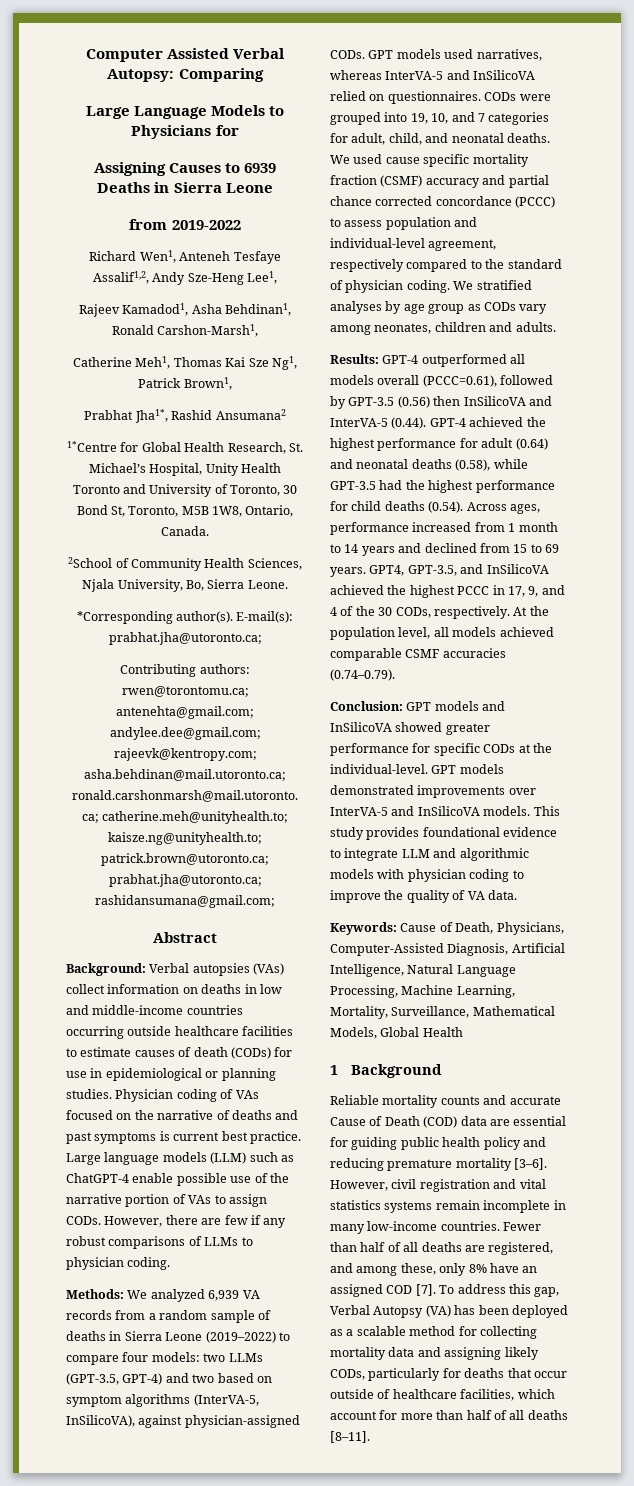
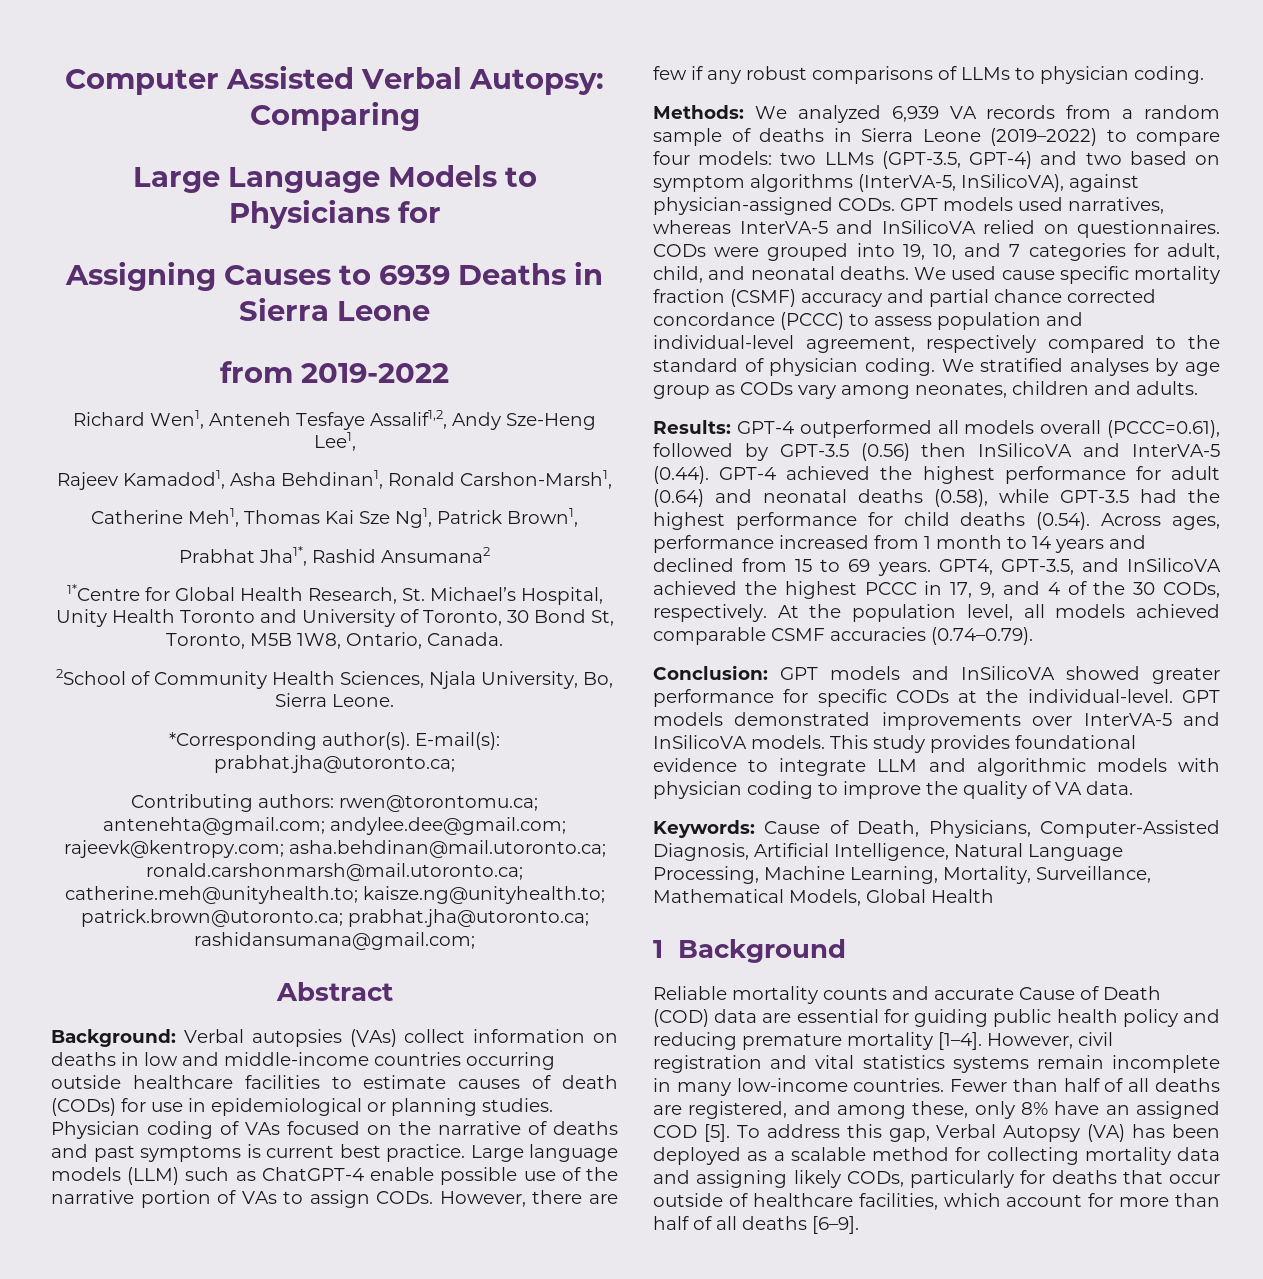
- Reliable mortality counts and accurate Cause of Death (COD) data are essential for guiding public health policy and reducing premature mortality [3–6].
+ Reliable mortality counts and accurate Cause of Death (COD) data are essential for guiding public health policy and reducing premature mortality [1–4].
- Fewer than half of all deaths are registered, and among these, only 8% have an assigned COD [7].
+ Fewer than half of all deaths are registered, and among these, only 8% have an assigned COD [5].
- To address this gap, Verbal Autopsy (VA) has been deployed as a scalable method for collecting mortality data and assigning likely CODs, particularly for deaths that occur outside of healthcare facilities, which account for more than half of all deaths [8–11].
+ To address this gap, Verbal Autopsy (VA) has been deployed as a scalable method for collecting mortality data and assigning likely CODs, particularly for deaths that occur outside of healthcare facilities, which account for more than half of all deaths [6–9].

